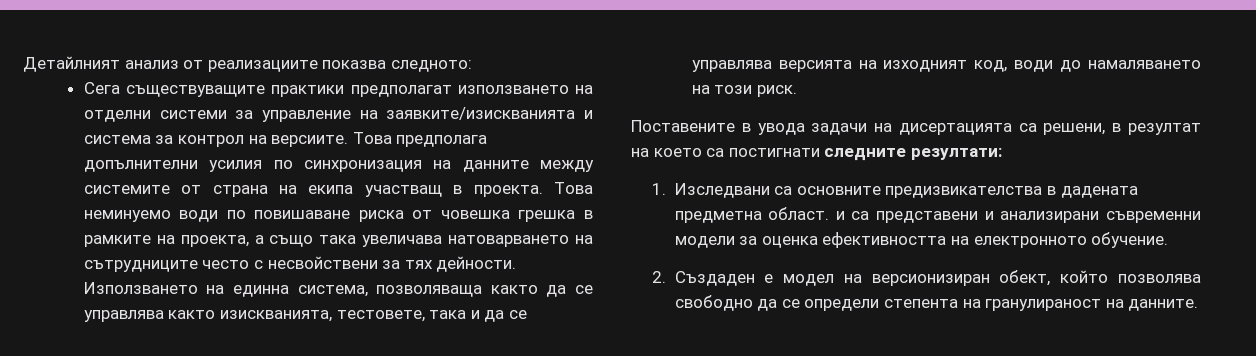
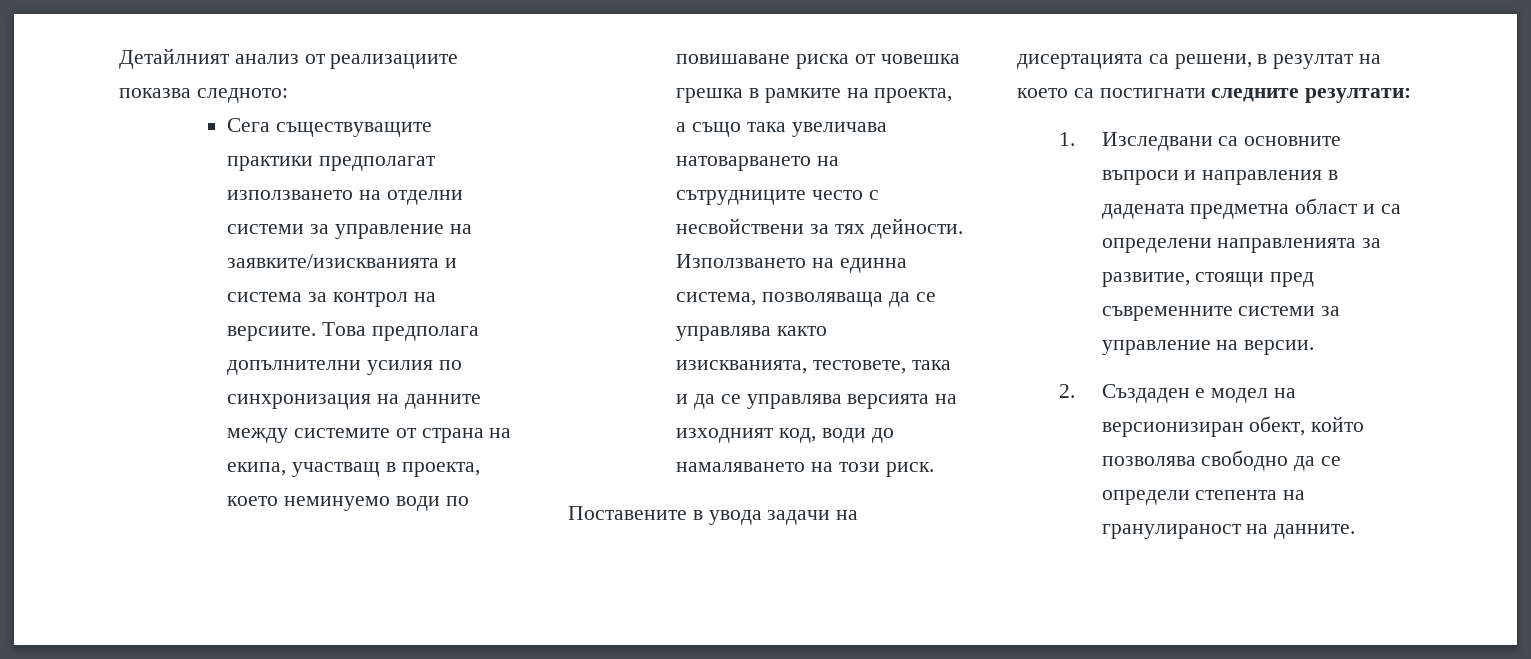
- Това предполага допълнителни усилия по синхронизация на данните между системите от страна на екипа участващ в проекта. Това неминуемо води по повишаване риска от човешка грешка в рамките на проекта, а също така увеличава натоварването на сътрудниците често с несвойствени за тях дейности.
+ Това предполага допълнителни усилия по синхронизация на данните между системите от страна на екипа, участващ в проекта, което неминуемо води по повишаване риска от човешка грешка в рамките на проекта, а също така увеличава натоварването на сътрудниците често с несвойствени за тях дейности.
- Използването на единна система, позволяваща както да се управлява както изискванията, тестовете, така и да се управлява версията на изходният код, води до намаляването на този риск.
+ Използването на единна система, позволяваща да се управлява както изискванията, тестовете, така и да се управлява версията на изходният код, води до намаляването на този риск.
- 1. Изследвани са основните предизвикателства в дадената предметна област. и са представени и анализирани съвременни модели за оценка ефективността на електронното обучение.
+ 1. Изследвани са основните въпроси и направления в дадената предметна област и са определени направленията за развитие, стоящи пред съвременните системи за управление на версии.

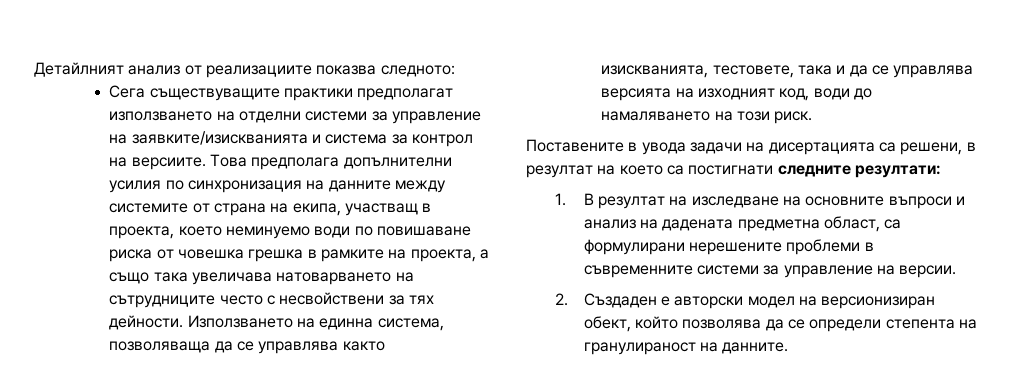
- 1. Изследвани са основните въпроси и направления в дадената предметна област и са определени направленията за развитие, стоящи пред съвременните системи за управление на версии.
+ 1. В резултат на изследване на основните въпроси и анализ на дадената предметна област, са формулирани нерешените проблеми в съвременните системи за управление на версии.
- 2. Създаден е модел на версионизиран обект, който позволява свободно да се определи степента на гранулираност на данните.
+ 2. Създаден е авторски модел на версионизиран обект, който позволява да се определи степента на гранулираност на данните.

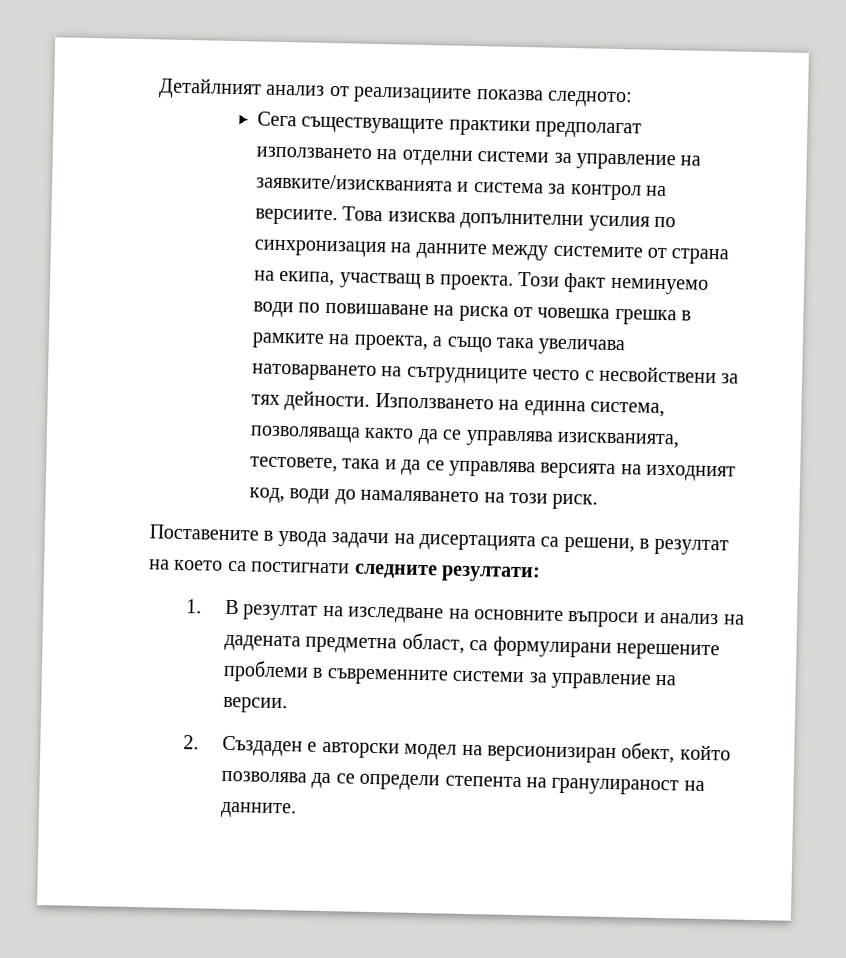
- Това предполага допълнителни усилия по синхронизация на данните между системите от страна на екипа, участващ в проекта, което неминуемо води по повишаване риска от човешка грешка в рамките на проекта, а също така увеличава натоварването на сътрудниците често с несвойствени за тях дейности.
+ Това изисква допълнителни усилия по синхронизация на данните между системите от страна на екипа, участващ в проекта. Този факт неминуемо води по повишаване на риска от човешка грешка в рамките на проекта, а също така увеличава натоварването на сътрудниците често с несвойствени за тях дейности.
- Използването на единна система, позволяваща да се управлява както изискванията, тестовете, така и да се управлява версията на изходният код, води до намаляването на този риск.
+ Използването на единна система, позволяваща както да се управлява изискванията, тестовете, така и да се управлява версията на изходният код, води до намаляването на този риск.

